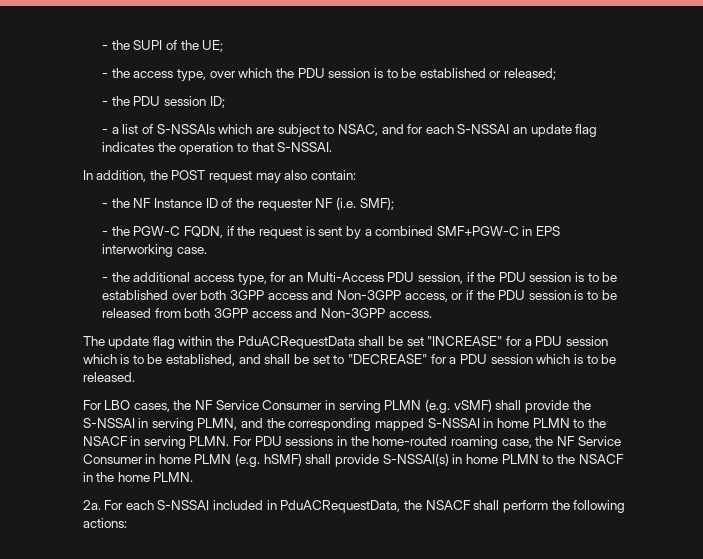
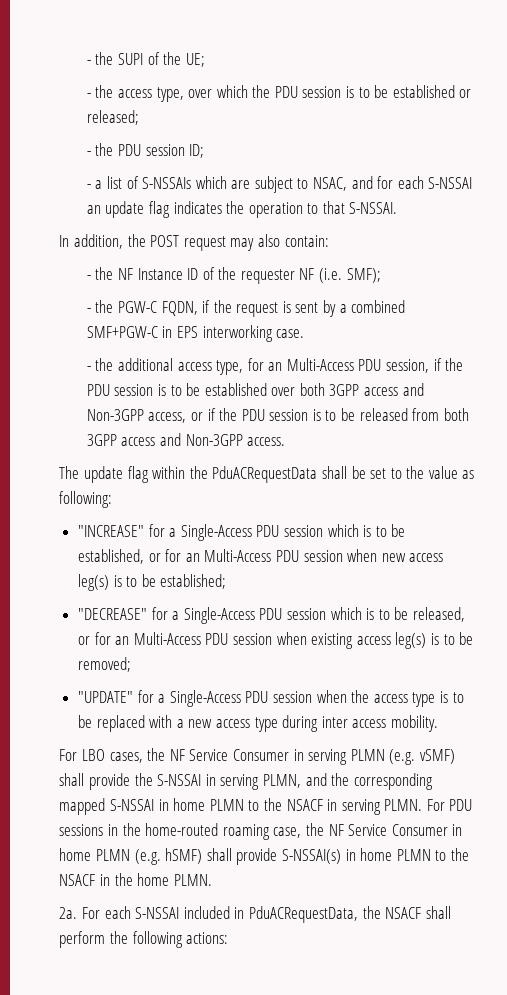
- The update flag within the PduACRequestData shall be set "INCREASE" for a PDU session which is to be established, and shall be set to "DECREASE" for a PDU session which is to be released.
+ The update flag within the PduACRequestData shall be set to the value as following:
+ "INCREASE" for a Single-Access PDU session which is to be established, or for an Multi-Access PDU session when new access leg(s) is to be established;
+ "DECREASE" for a Single-Access PDU session which is to be released, or for an Multi-Access PDU session when existing access leg(s) is to be removed;
+ "UPDATE" for a Single-Access PDU session when the access type is to be replaced with a new access type during inter access mobility.

